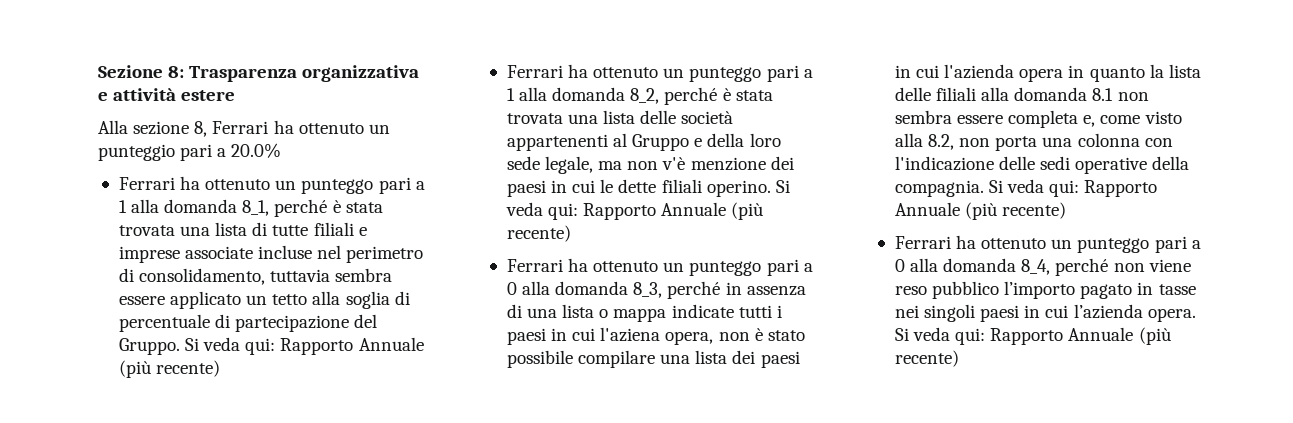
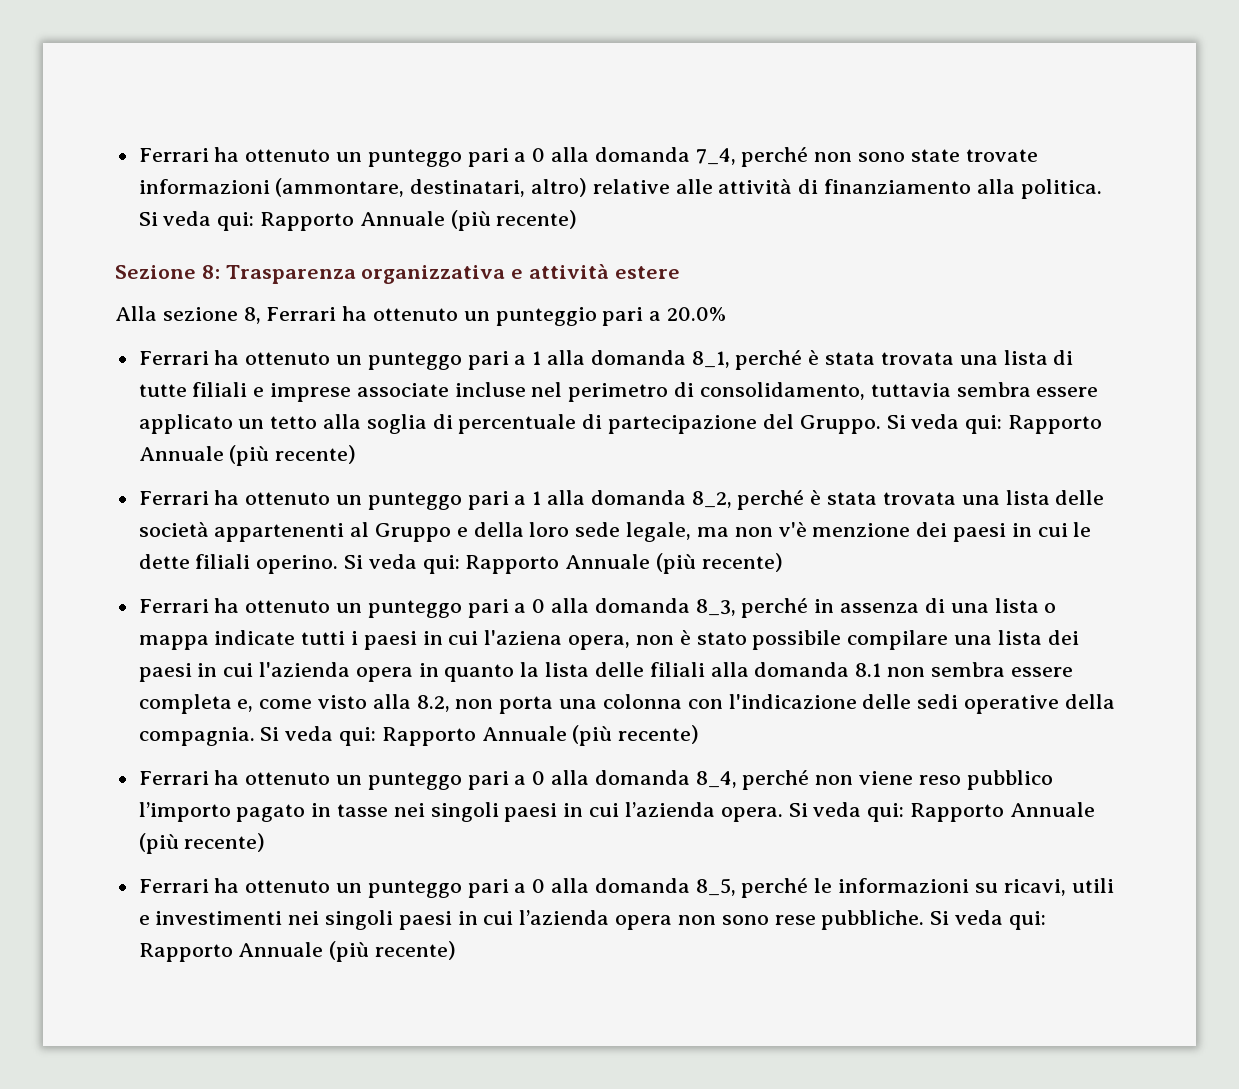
+ Ferrari ha ottenuto un punteggo pari a 0 alla domanda 7_4, perché non sono state trovate informazioni (ammontare, destinatari, altro) relative alle attività di finanziamento alla politica. Si veda qui: Rapporto Annuale (più recente)
+ Ferrari ha ottenuto un punteggo pari a 0 alla domanda 8_5, perché le informazioni su ricavi, utili e investimenti nei singoli paesi in cui l’azienda opera non sono rese pubbliche. Si veda qui: Rapporto Annuale (più recente)

